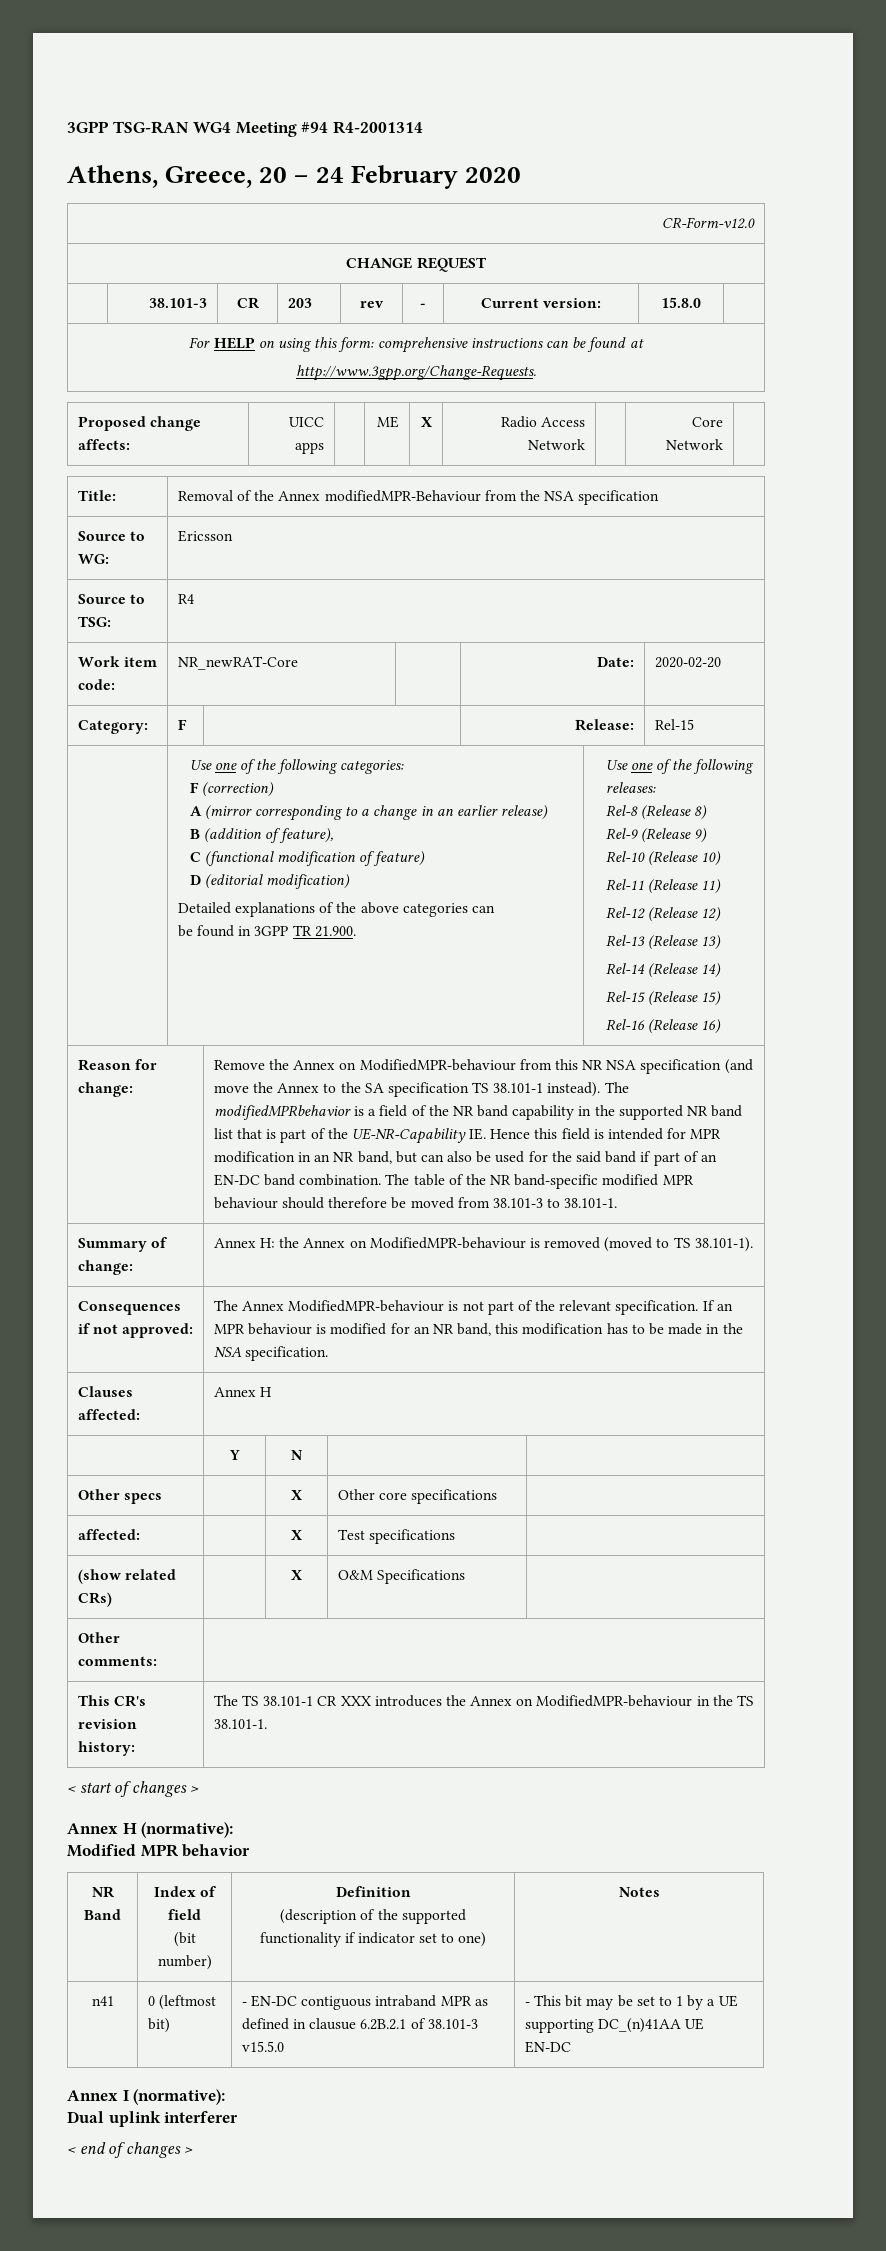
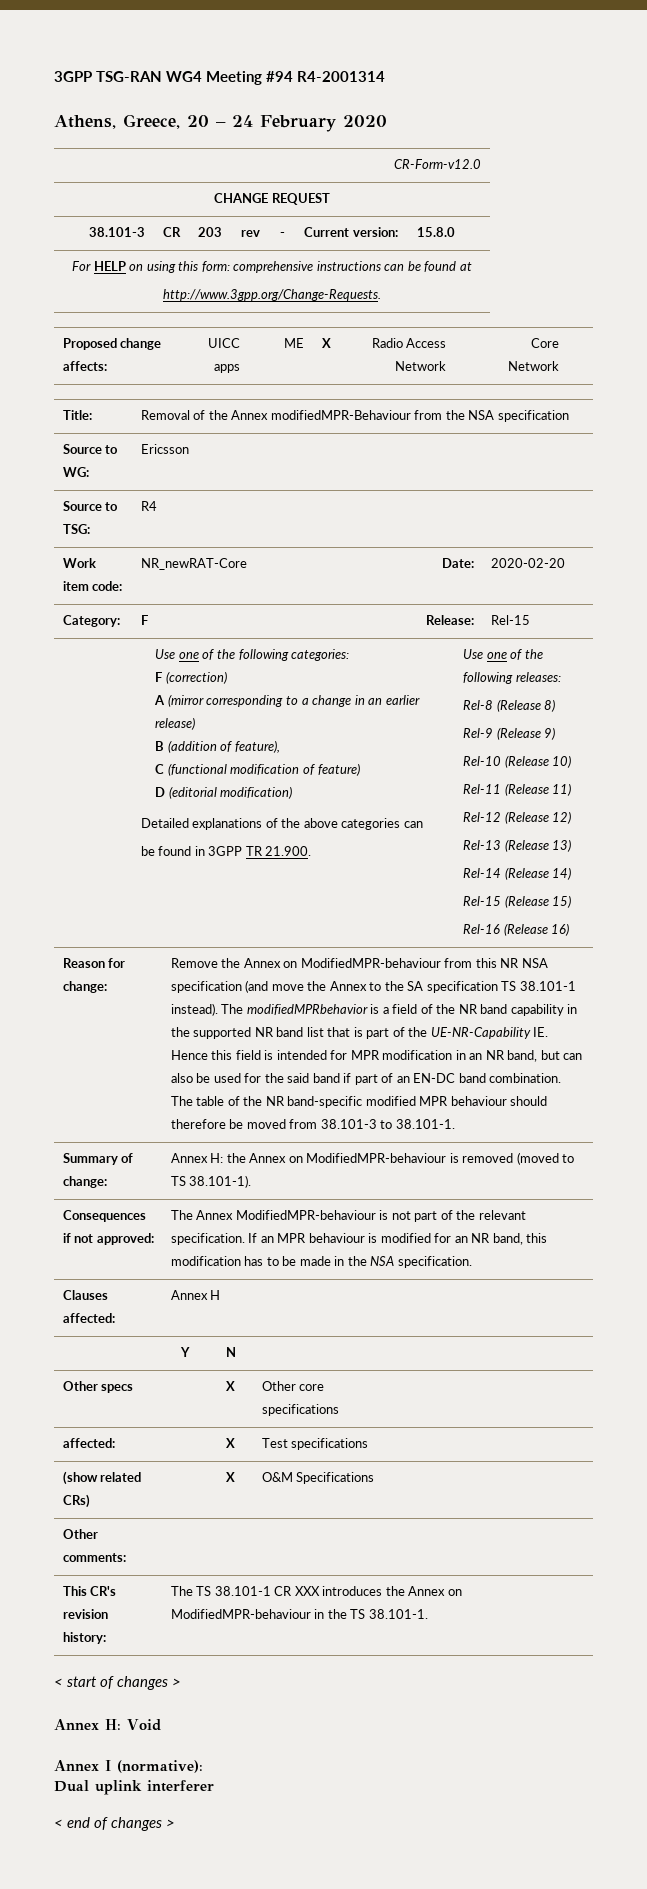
- Annex H (normative):
- Modified MPR behavior
- NR Band | Index of field
- (bit number) | Definition
- (description of the supported functionality if indicator set to one) | Notes
- n41 | 0 (leftmost bit) | - EN-DC contiguous intraband MPR as defined in clausue 6.2B.2.1 of 38.101-3 v15.5.0 | - This bit may be set to 1 by a UE supporting DC_(n)41AA UE EN-DC
+ Annex H: Void

